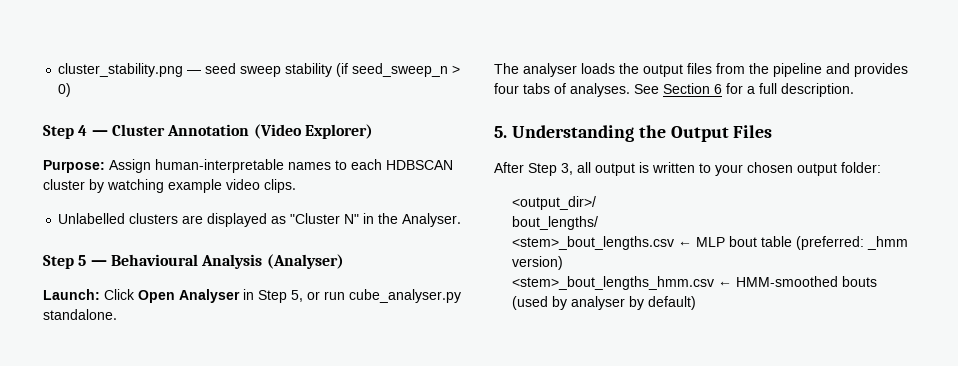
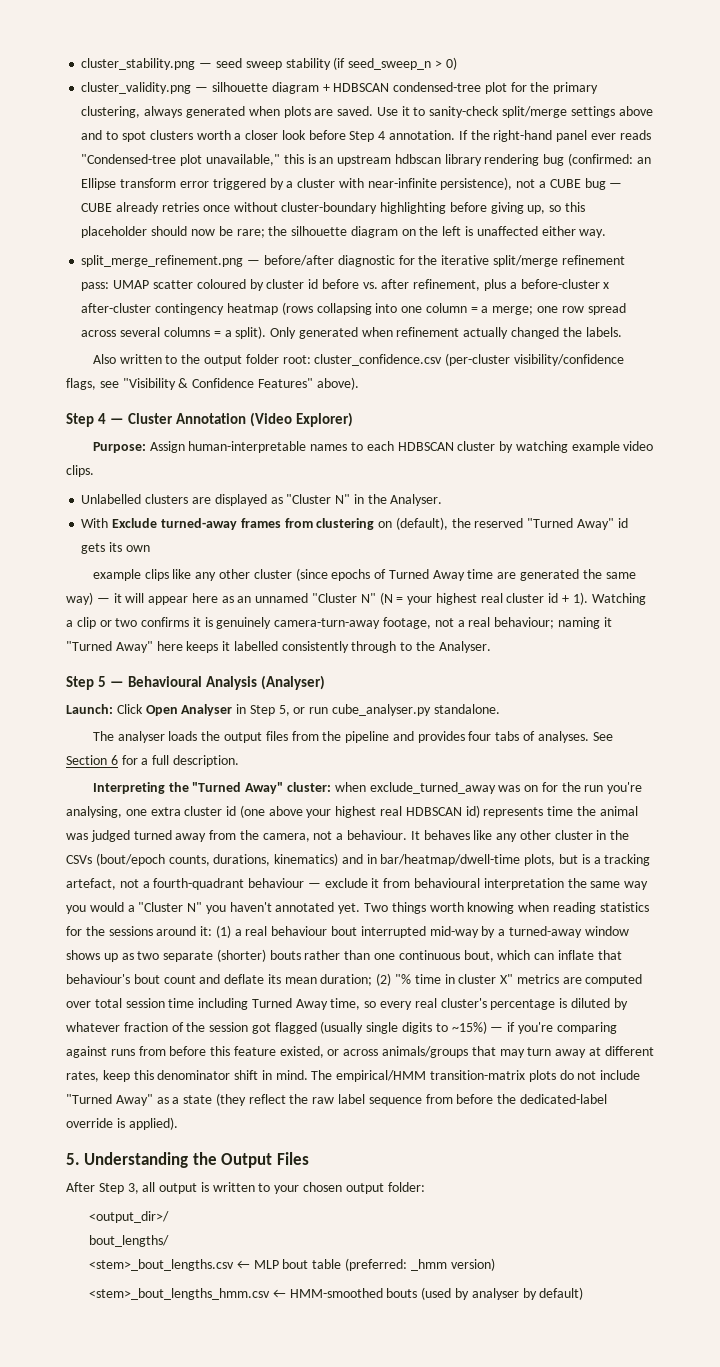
+ cluster_validity.png — silhouette diagram + HDBSCAN condensed-tree plot for the primary clustering, always generated when plots are saved. Use it to sanity-check split/merge settings above and to spot clusters worth a closer look before Step 4 annotation. If the right-hand panel ever reads "Condensed-tree plot unavailable," this is an upstream hdbscan library rendering bug (confirmed: an Ellipse transform error triggered by a cluster with near-infinite persistence), not a CUBE bug — CUBE already retries once without cluster-boundary highlighting before giving up, so this placeholder should now be rare; the silhouette diagram on the left is unaffected either way.
+ split_merge_refinement.png — before/after diagnostic for the iterative split/merge refinement pass: UMAP scatter coloured by cluster id before vs. after refinement, plus a before-cluster x after-cluster contingency heatmap (rows collapsing into one column = a merge; one row spread across several columns = a split). Only generated when refinement actually changed the labels.
+ Also written to the output folder root: cluster_confidence.csv (per-cluster visibility/confidence flags, see "Visibility & Confidence Features" above).
+ With Exclude turned-away frames from clustering on (default), the reserved "Turned Away" id gets its own
+ example clips like any other cluster (since epochs of Turned Away time are generated the same way) — it will appear here as an unnamed "Cluster N" (N = your highest real cluster id + 1). Watching a clip or two confirms it is genuinely camera-turn-away footage, not a real behaviour; naming it "Turned Away" here keeps it labelled consistently through to the Analyser.
+ Interpreting the "Turned Away" cluster: when exclude_turned_away was on for the run you're analysing, one extra cluster id (one above your highest real HDBSCAN id) represents time the animal was judged turned away from the camera, not a behaviour. It behaves like any other cluster in the CSVs (bout/epoch counts, durations, kinematics) and in bar/heatmap/dwell-time plots, but is a tracking artefact, not a fourth-quadrant behaviour — exclude it from behavioural interpretation the same way you would a "Cluster N" you haven't annotated yet. Two things worth knowing when reading statistics for the sessions around it: (1) a real behaviour bout interrupted mid-way by a turned-away window shows up as two separate (shorter) bouts rather than one continuous bout, which can inflate that behaviour's bout count and deflate its mean duration; (2) "% time in cluster X" metrics are computed over total session time including Turned Away time, so every real cluster's percentage is diluted by whatever fraction of the session got flagged (usually single digits to ~15%) — if you're comparing against runs from before this feature existed, or across animals/groups that may turn away at different rates, keep this denominator shift in mind. The empirical/HMM transition-matrix plots do not include "Turned Away" as a state (they reflect the raw label sequence from before the dedicated-label override is applied).

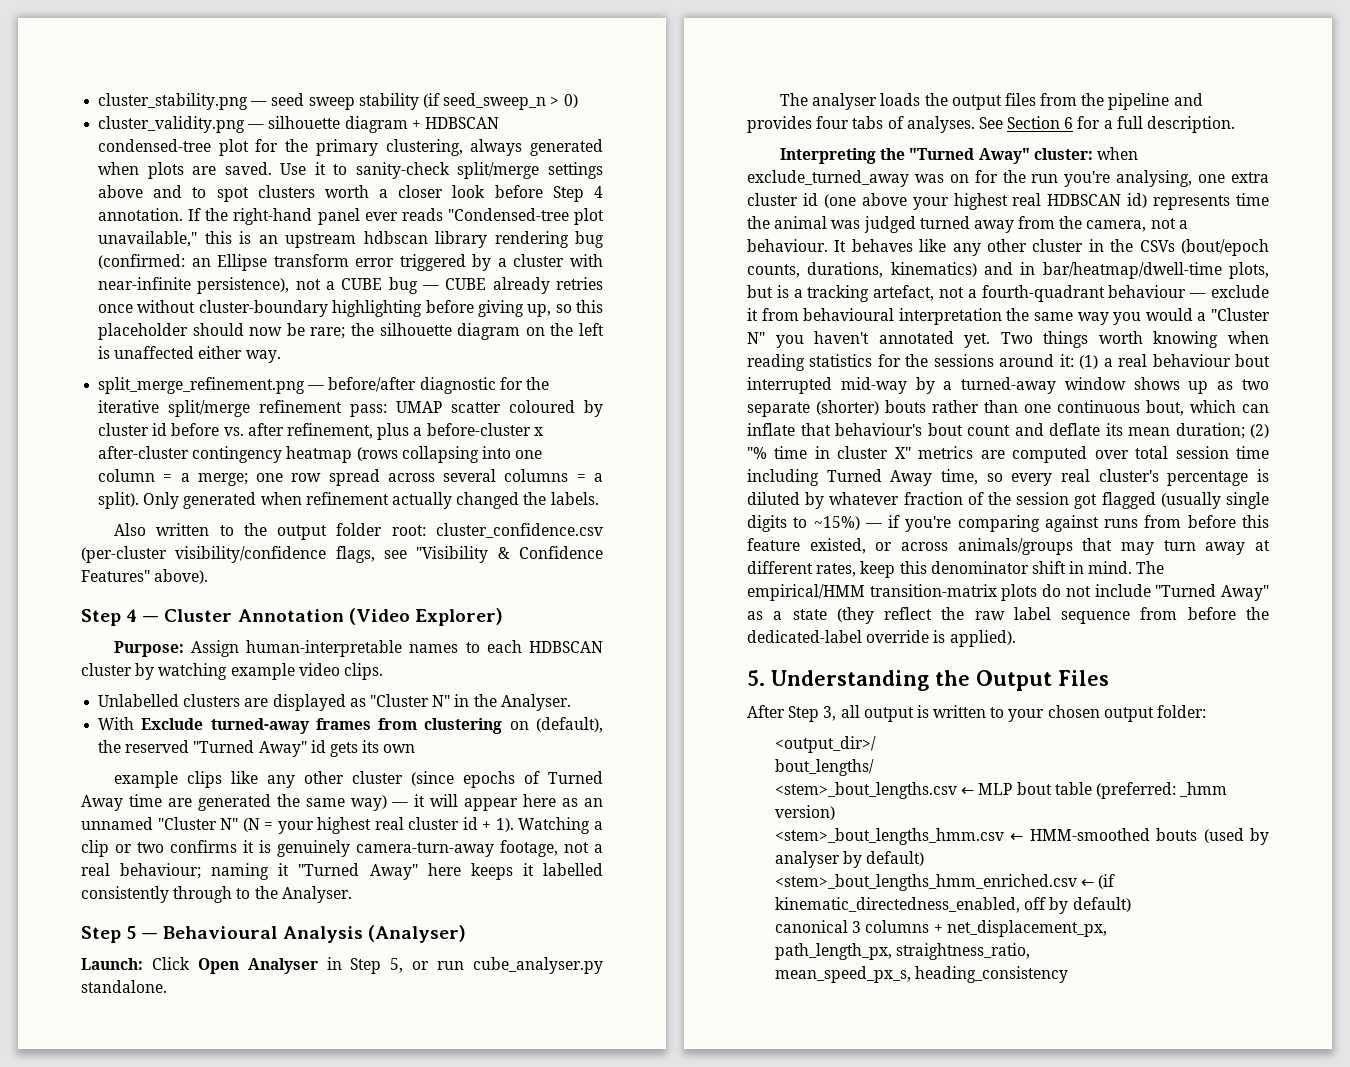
+ <stem>_bout_lengths_hmm_enriched.csv ← (if kinematic_directedness_enabled, off by default)
+ canonical 3 columns + net_displacement_px,
+ path_length_px, straightness_ratio,
+ mean_speed_px_s, heading_consistency

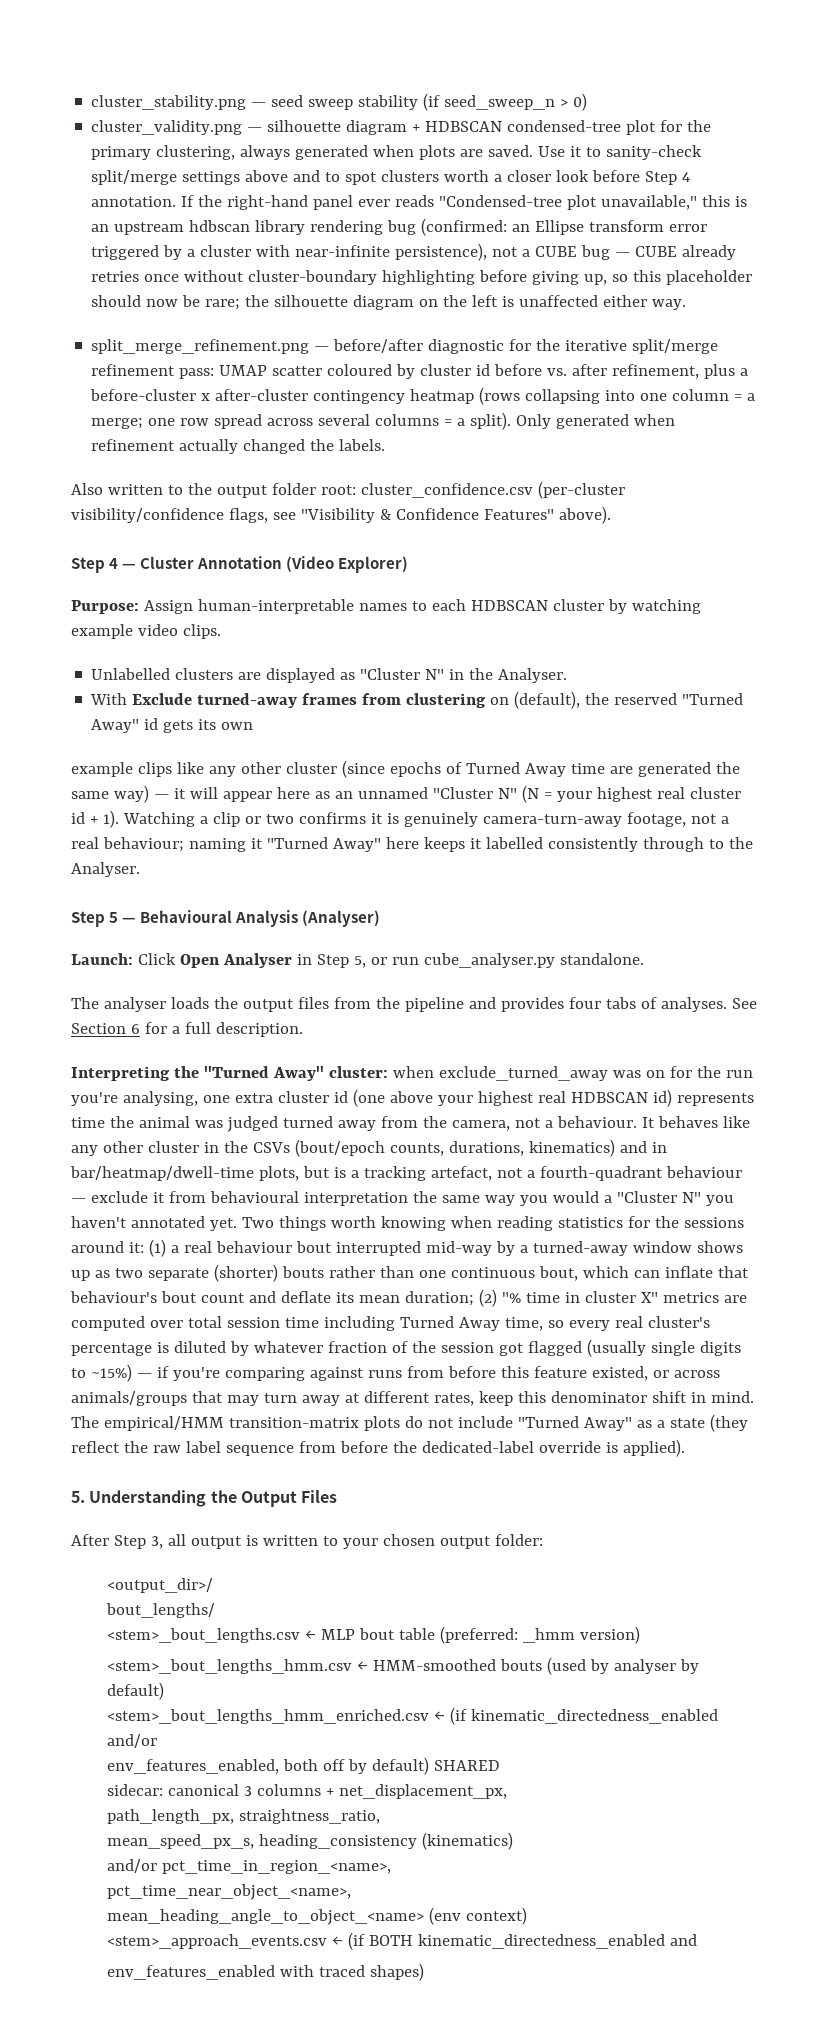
- <stem>_bout_lengths_hmm_enriched.csv ← (if kinematic_directedness_enabled, off by default)
- canonical 3 columns + net_displacement_px,
+ <stem>_bout_lengths_hmm_enriched.csv ← (if kinematic_directedness_enabled and/or
+ env_features_enabled, both off by default) SHARED
+ sidecar: canonical 3 columns + net_displacement_px,
- mean_speed_px_s, heading_consistency
+ mean_speed_px_s, heading_consistency (kinematics)
+ and/or pct_time_in_region_<name>,
+ pct_time_near_object_<name>,
+ mean_heading_angle_to_object_<name> (env context)
+ <stem>_approach_events.csv ← (if BOTH kinematic_directedness_enabled and
+ env_features_enabled with traced shapes)

